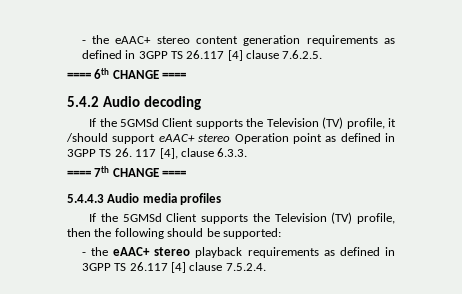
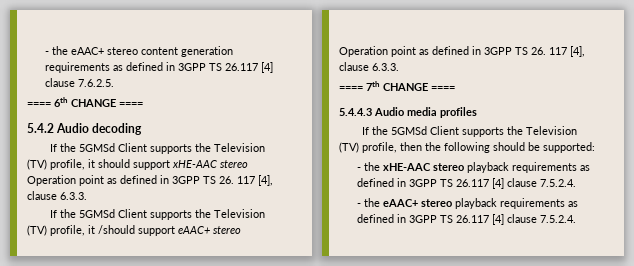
+ If the 5GMSd Client supports the Television (TV) profile, it should support xHE-AAC stereo Operation point as defined in 3GPP TS 26. 117 [4], clause 6.3.3.
+ - the xHE-AAC stereo playback requirements as defined in 3GPP TS 26.117 [4] clause 7.5.2.4.

